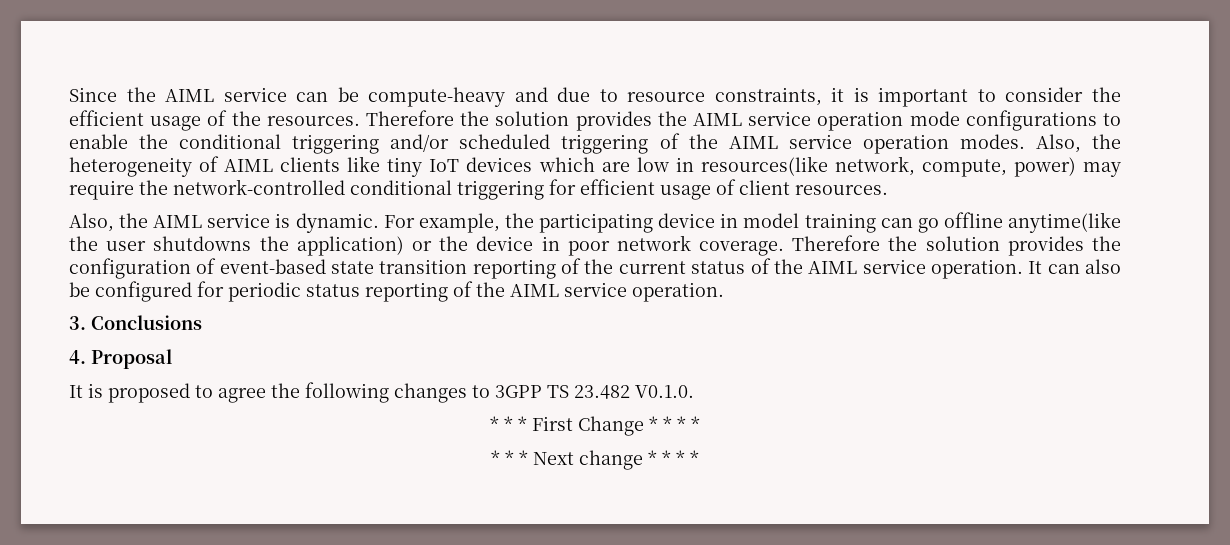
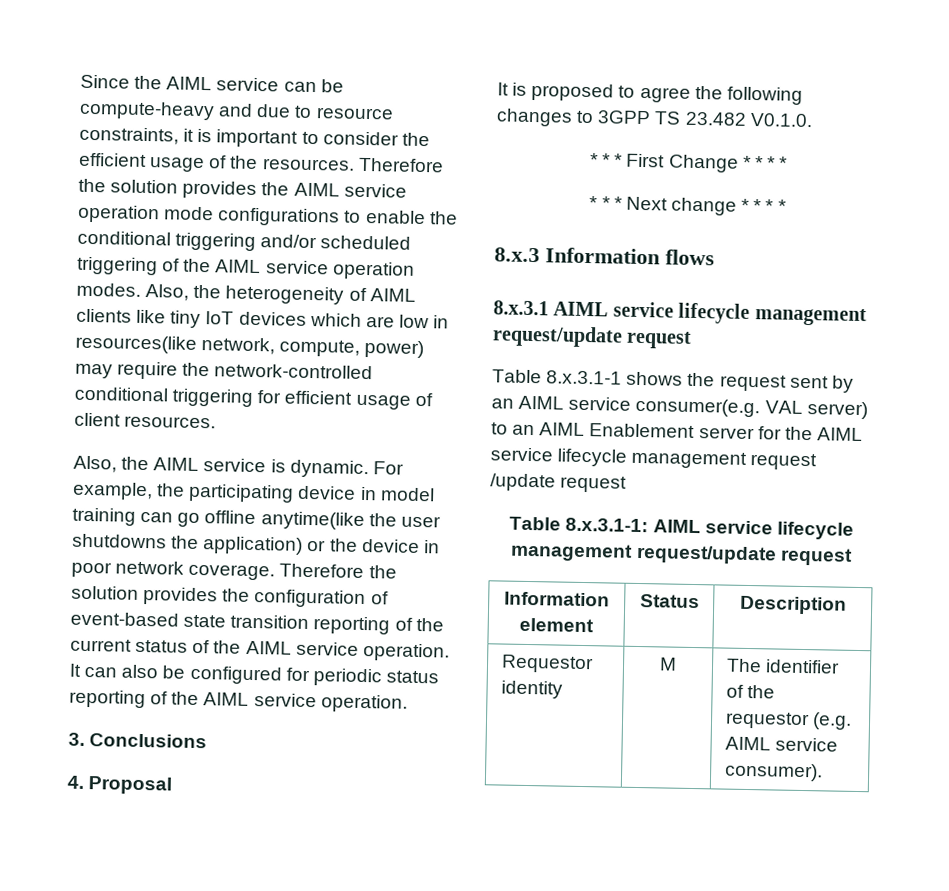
+ 8.x.3 Information flows
+ 8.x.3.1 AIML service lifecycle management request/update request
+ Table 8.x.3.1-1 shows the request sent by an AIML service consumer(e.g. VAL server) to an AIML Enablement server for the AIML service lifecycle management request /update request
+ Table 8.x.3.1-1: AIML service lifecycle management request/update request
+ Information element | Status | Description
+ Requestor identity | M | The identifier of the requestor (e.g. AIML service consumer).

